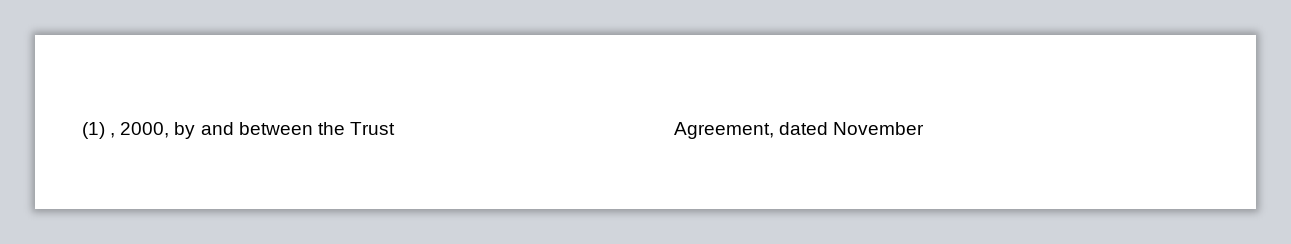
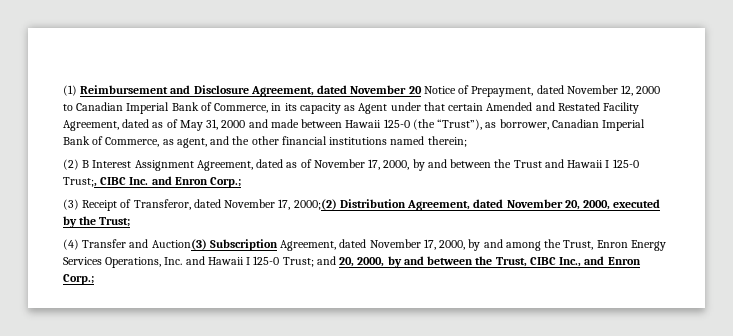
- (1) , 2000, by and between the Trust
- Agreement, dated November
+ (1) Reimbursement and Disclosure Agreement, dated November 20 Notice of Prepayment, dated November 12, 2000 to Canadian Imperial Bank of Commerce, in its capacity as Agent under that certain Amended and Restated Facility Agreement, dated as of May 31, 2000 and made between Hawaii 125-0 (the “Trust”), as borrower, Canadian Imperial Bank of Commerce, as agent, and the other financial institutions named therein;
+ (2) B Interest Assignment Agreement, dated as of November 17, 2000, by and between the Trust and Hawaii I 125-0 Trust;, CIBC Inc. and Enron Corp.;
+ (3) Receipt of Transferor, dated November 17, 2000;(2) Distribution Agreement, dated November 20, 2000, executed by the Trust;
+ (4) Transfer and Auction(3) Subscription Agreement, dated November 17, 2000, by and among the Trust, Enron Energy Services Operations, Inc. and Hawaii I 125-0 Trust; and 20, 2000, by and between the Trust, CIBC Inc., and Enron Corp.;

